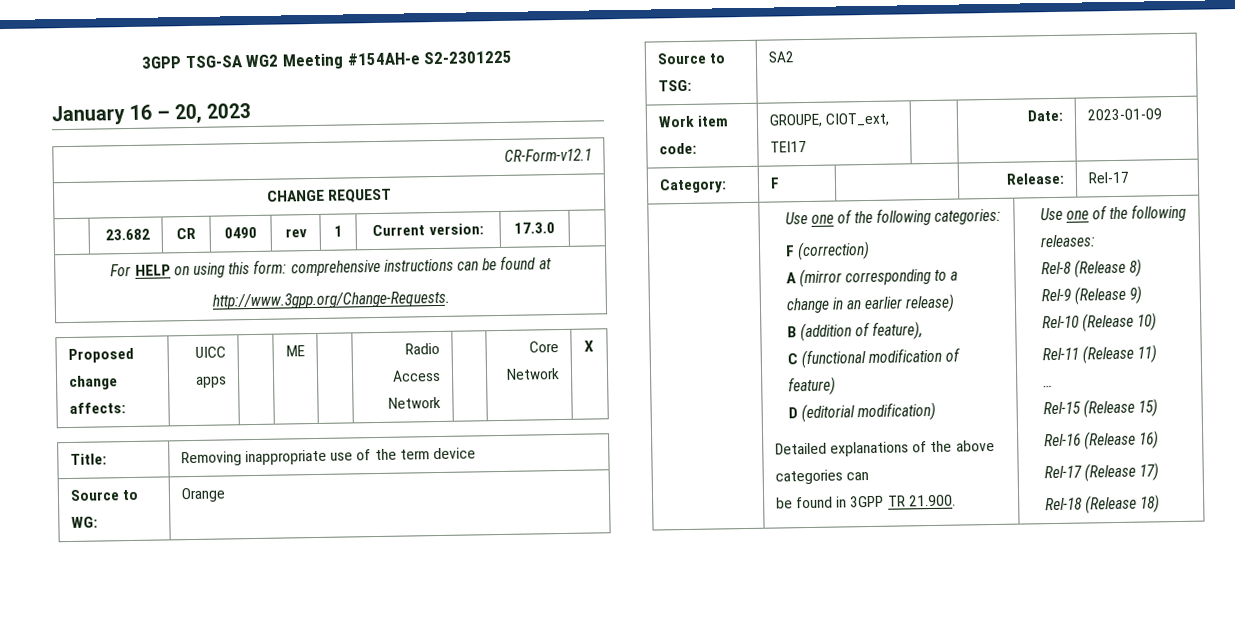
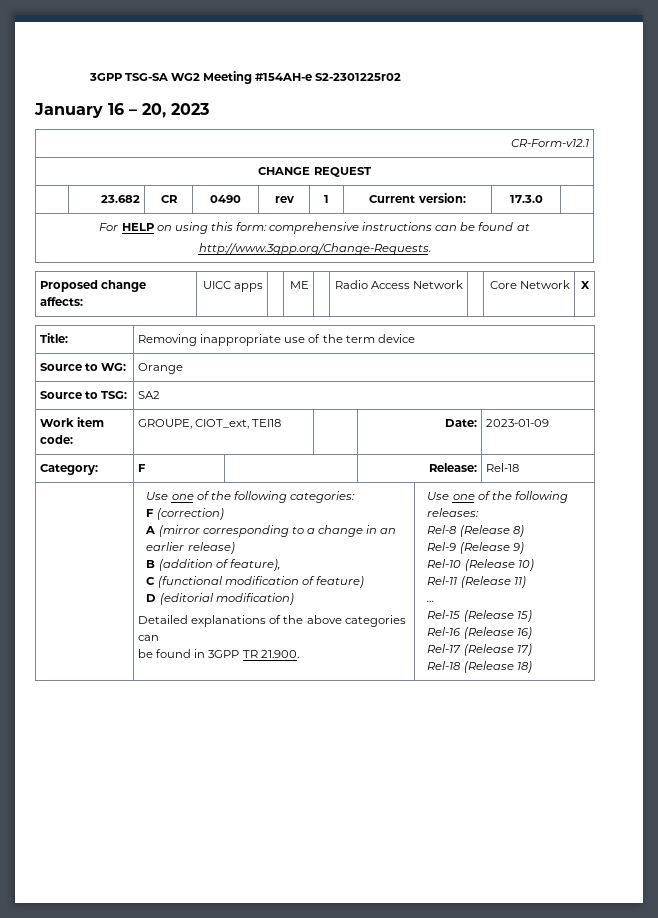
- 3GPP TSG-SA WG2 Meeting #154AH-e S2-2301225
+ 3GPP TSG-SA WG2 Meeting #154AH-e S2-2301225r02
- Work item code: | GROUPE, CIOT_ext, TEI17 | | Date: | 2023-01-09
+ Work item code: | GROUPE, CIOT_ext, TEI18 | | Date: | 2023-01-09
- Category: | F | | Release: | Rel-17
+ Category: | F | | Release: | Rel-18

